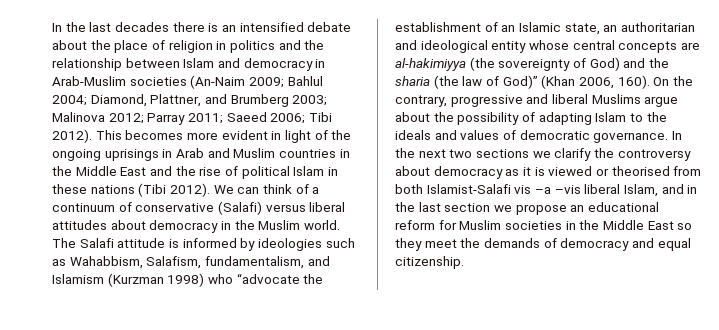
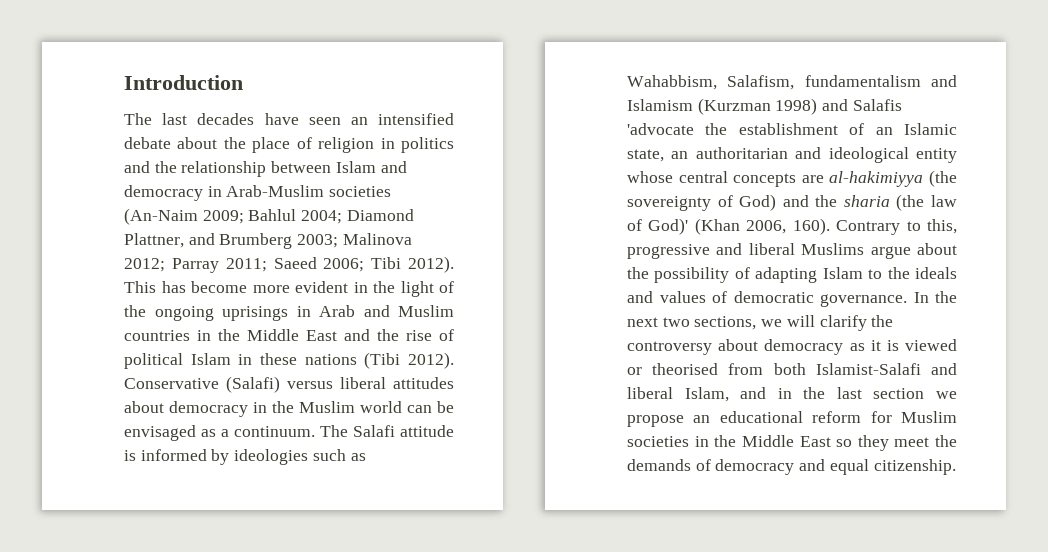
- In the last decades there is an intensified debate about the place of religion in politics and the relationship between Islam and democracy in Arab-Muslim societies (An-Naim 2009; Bahlul 2004; Diamond, Plattner, and Brumberg 2003; Malinova 2012; Parray 2011; Saeed 2006; Tibi 2012).
+ Introduction
+ The last decades have seen an intensified debate about the place of religion in politics and the relationship between Islam and democracy in Arab-Muslim societies (An-Naim 2009; Bahlul 2004; Diamond Plattner, and Brumberg 2003; Malinova 2012; Parray 2011; Saeed 2006; Tibi 2012).
- This becomes more evident in light of the ongoing uprisings in Arab and Muslim countries in the Middle East and the rise of political Islam in these nations (Tibi 2012).
+ This has become more evident in the light of the ongoing uprisings in Arab and Muslim countries in the Middle East and the rise of political Islam in these nations (Tibi 2012).
- We can think of a continuum of conservative (Salafi) versus liberal attitudes about democracy in the Muslim world.
+ Conservative (Salafi) versus liberal attitudes about democracy in the Muslim world can be envisaged as a continuum.
- The Salafi attitude is informed by ideologies such as Wahabbism, Salafism, fundamentalism, and Islamism (Kurzman 1998) who “advocate the establishment of an Islamic state, an authoritarian and ideological entity whose central concepts are al-hakimiyya (the sovereignty of God) and the sharia (the law of God)” (Khan 2006, 160).
+ The Salafi attitude is informed by ideologies such as Wahabbism, Salafism, fundamentalism and Islamism (Kurzman 1998) and Salafis 'advocate the establishment of an Islamic state, an authoritarian and ideological entity whose central concepts are al-hakimiyya (the sovereignty of God) and the sharia (the law of God)' (Khan 2006, 160).
- On the contrary, progressive and liberal Muslims argue about the possibility of adapting Islam to the ideals and values of democratic governance.
+ Contrary to this, progressive and liberal Muslims argue about the possibility of adapting Islam to the ideals and values of democratic governance.
- In the next two sections we clarify the controversy about democracy as it is viewed or theorised from both Islamist-Salafi vis –a –vis liberal Islam, and in the last section we propose an educational reform for Muslim societies in the Middle East so they meet the demands of democracy and equal citizenship.
+ In the next two sections, we will clarify the controversy about democracy as it is viewed or theorised from both Islamist-Salafi and liberal Islam, and in the last section we propose an educational reform for Muslim societies in the Middle East so they meet the demands of democracy and equal citizenship.

